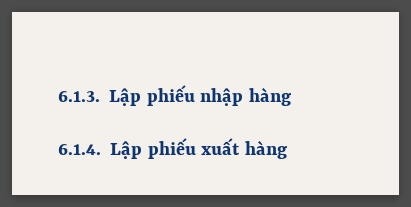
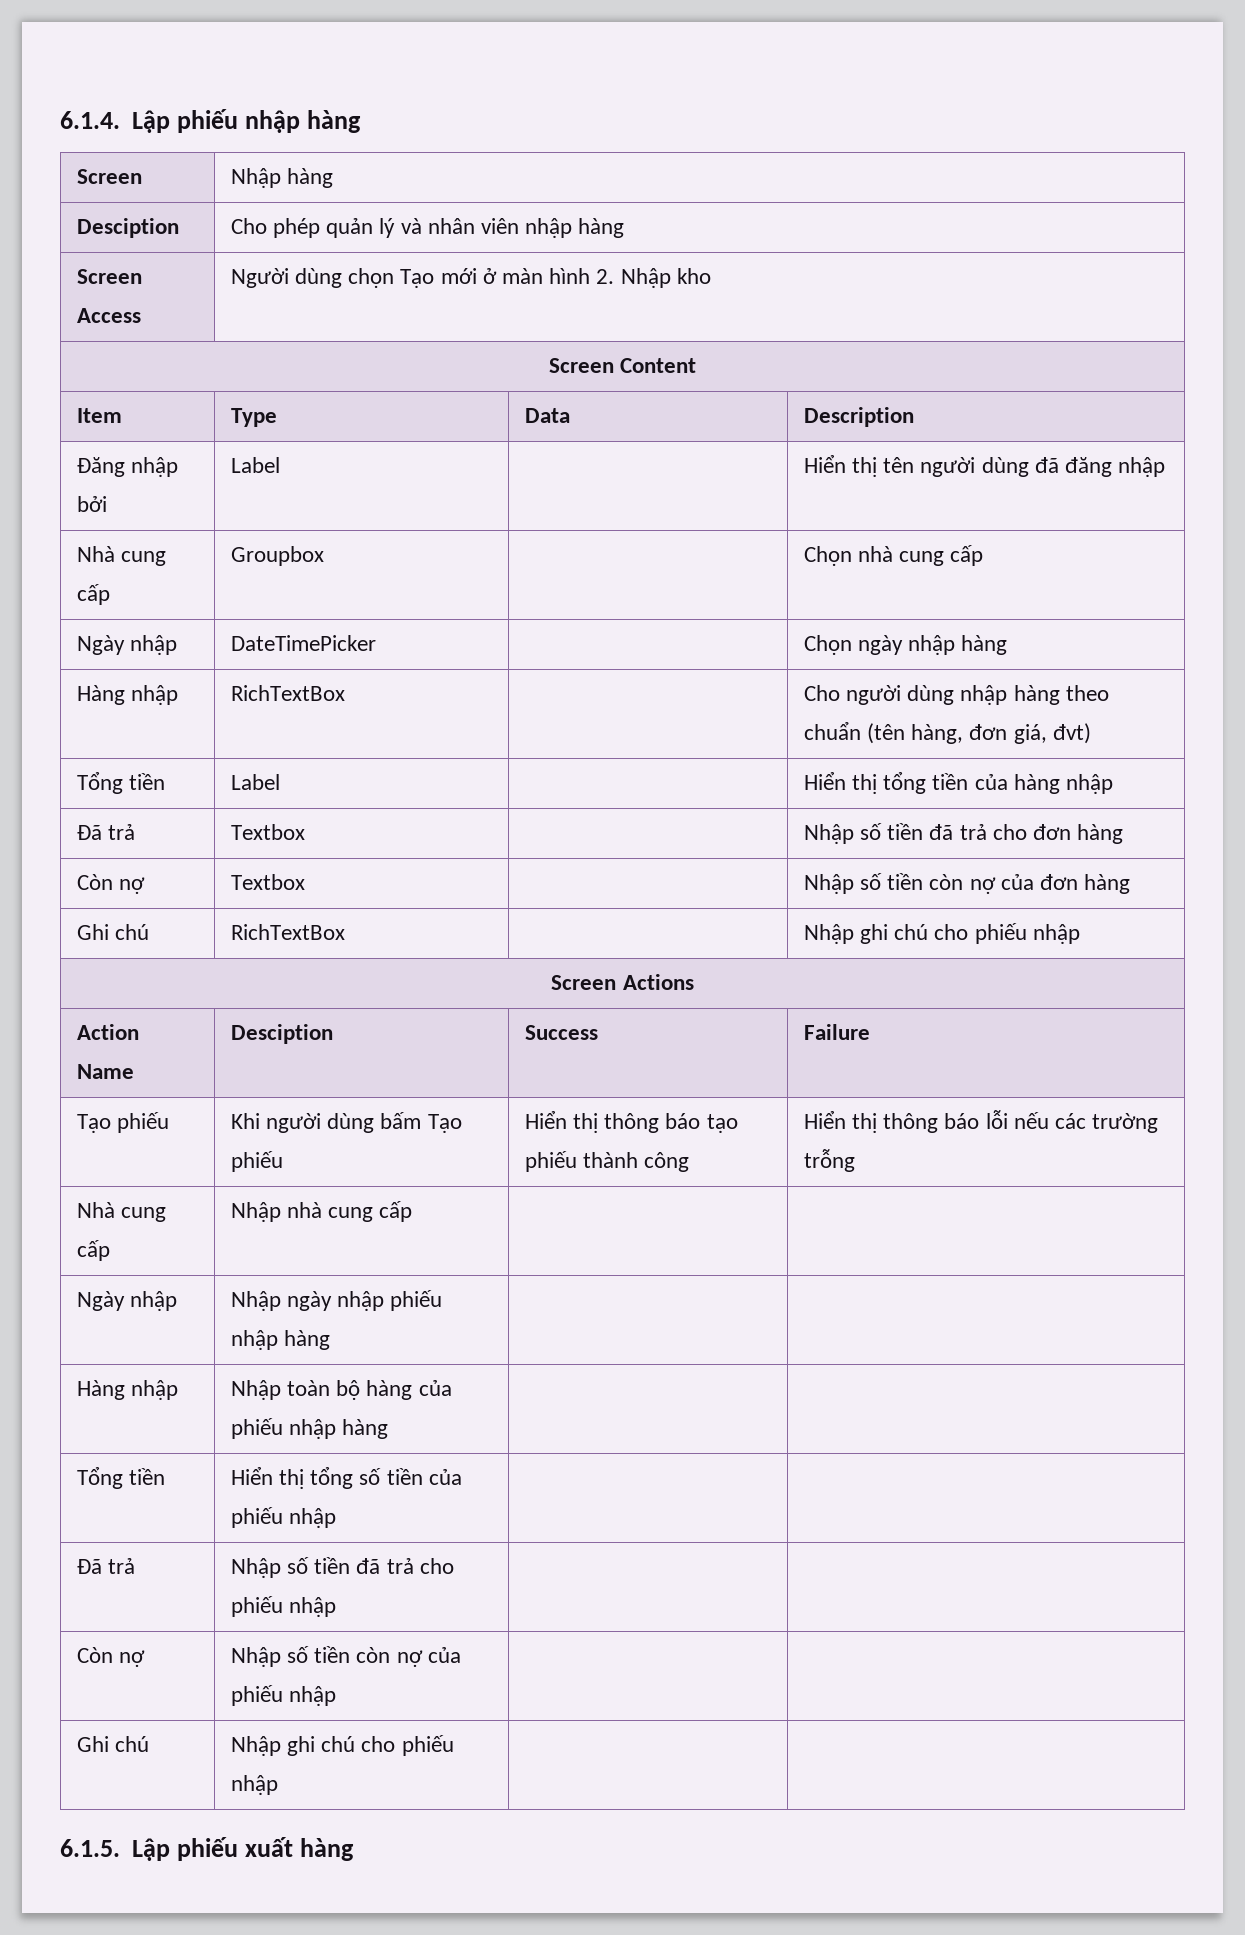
- 6.1.3. Lập phiếu nhập hàng
+ 6.1.4. Lập phiếu nhập hàng
- 6.1.4. Lập phiếu xuất hàng
+ Screen | Nhập hàng
+ Desciption | Cho phép quản lý và nhân viên nhập hàng
+ Screen Access | Người dùng chọn Tạo mới ở màn hình 2. Nhập kho
+ Screen Content
+ Item | Type | Data | Description
+ Đăng nhập bởi | Label | | Hiển thị tên người dùng đã đăng nhập
+ Nhà cung cấp | Groupbox | | Chọn nhà cung cấp
+ Ngày nhập | DateTimePicker | | Chọn ngày nhập hàng
+ Hàng nhập | RichTextBox | | Cho người dùng nhập hàng theo chuẩn (tên hàng, đơn giá, đvt)
+ Tổng tiền | Label | | Hiển thị tổng tiền của hàng nhập
+ Đã trả | Textbox | | Nhập số tiền đã trả cho đơn hàng
+ Còn nợ | Textbox | | Nhập số tiền còn nợ của đơn hàng
+ Ghi chú | RichTextBox | | Nhập ghi chú cho phiếu nhập
+ Screen Actions
+ Action Name | Desciption | Success | Failure
+ Tạo phiếu | Khi người dùng bấm Tạo phiếu | Hiển thị thông báo tạo phiếu thành công | Hiển thị thông báo lỗi nếu các trường trỗng
+ Nhà cung cấp | Nhập nhà cung cấp | |
+ Ngày nhập | Nhập ngày nhập phiếu nhập hàng | |
+ Hàng nhập | Nhập toàn bộ hàng của phiếu nhập hàng | |
+ Tổng tiền | Hiển thị tổng số tiền của phiếu nhập | |
+ Đã trả | Nhập số tiền đã trả cho phiếu nhập | |
+ Còn nợ | Nhập số tiền còn nợ của phiếu nhập | |
+ Ghi chú | Nhập ghi chú cho phiếu nhập | |
+ 6.1.5. Lập phiếu xuất hàng

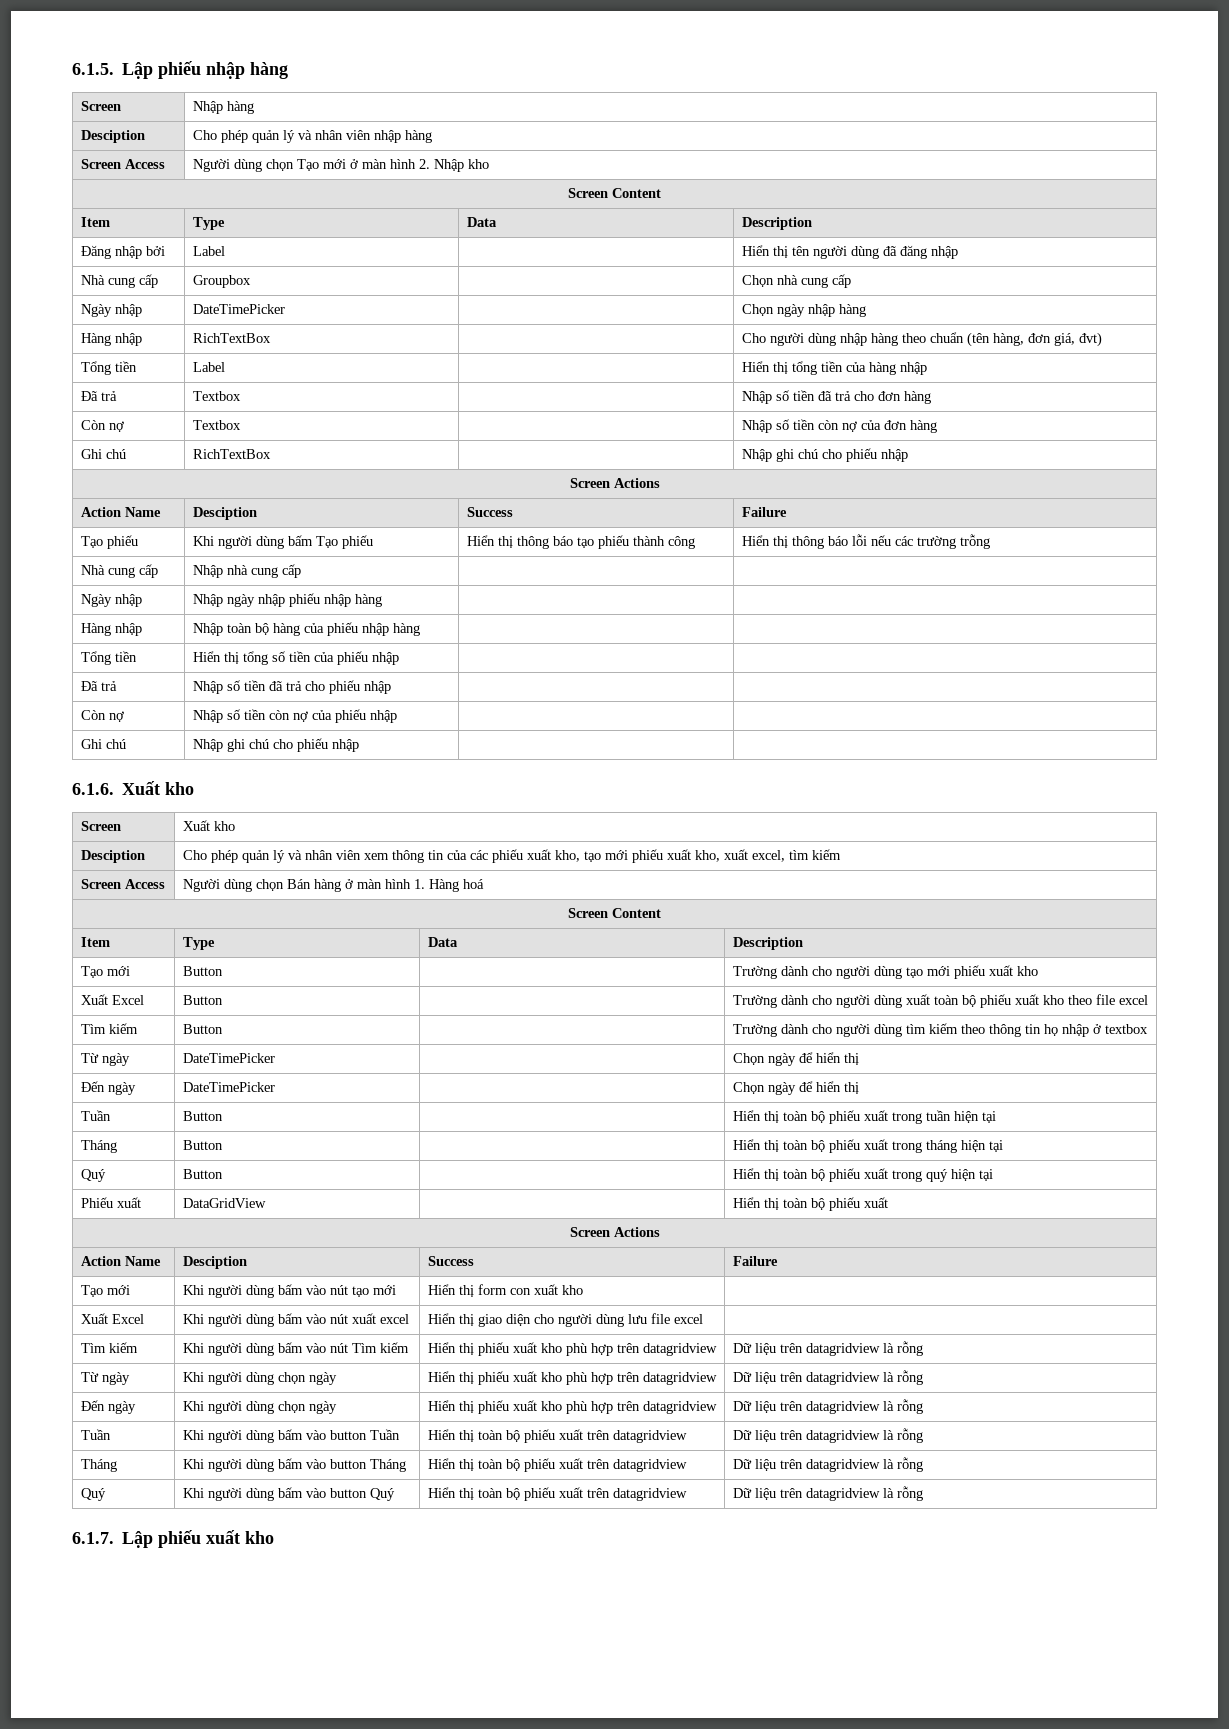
- 6.1.4. Lập phiếu nhập hàng
+ 6.1.5. Lập phiếu nhập hàng
- 6.1.5. Lập phiếu xuất hàng
+ 6.1.6. Xuất kho
+ Screen | Xuất kho
+ Desciption | Cho phép quản lý và nhân viên xem thông tin của các phiếu xuất kho, tạo mới phiếu xuất kho, xuất excel, tìm kiếm
+ Screen Access | Người dùng chọn Bán hàng ở màn hình 1. Hàng hoá
+ Screen Content
+ Item | Type | Data | Description
+ Tạo mới | Button | | Trường dành cho người dùng tạo mới phiếu xuất kho
+ Xuất Excel | Button | | Trường dành cho người dùng xuất toàn bộ phiếu xuất kho theo file excel
+ Tìm kiếm | Button | | Trường dành cho người dùng tìm kiếm theo thông tin họ nhập ở textbox
+ Từ ngày | DateTimePicker | | Chọn ngày để hiển thị
+ Đến ngày | DateTimePicker | | Chọn ngày để hiển thị
+ Tuần | Button | | Hiển thị toàn bộ phiếu xuất trong tuần hiện tại
+ Tháng | Button | | Hiển thị toàn bộ phiếu xuất trong tháng hiện tại
+ Quý | Button | | Hiển thị toàn bộ phiếu xuất trong quý hiện tại
+ Phiếu xuất | DataGridView | | Hiển thị toàn bộ phiếu xuất
+ Screen Actions
+ Action Name | Desciption | Success | Failure
+ Tạo mới | Khi người dùng bấm vào nút tạo mới | Hiển thị form con xuất kho |
+ Xuất Excel | Khi người dùng bấm vào nút xuất excel | Hiển thị giao diện cho người dùng lưu file excel |
+ Tìm kiếm | Khi người dùng bấm vào nút Tìm kiếm | Hiển thị phiếu xuất kho phù hợp trên datagridview | Dữ liệu trên datagridview là rỗng
+ Từ ngày | Khi người dùng chọn ngày | Hiển thị phiếu xuất kho phù hợp trên datagridview | Dữ liệu trên datagridview là rỗng
+ Đến ngày | Khi người dùng chọn ngày | Hiển thị phiếu xuất kho phù hợp trên datagridview | Dữ liệu trên datagridview là rỗng
+ Tuần | Khi người dùng bấm vào button Tuần | Hiển thị toàn bộ phiếu xuất trên datagridview | Dữ liệu trên datagridview là rỗng
+ Tháng | Khi người dùng bấm vào button Tháng | Hiển thị toàn bộ phiếu xuất trên datagridview | Dữ liệu trên datagridview là rỗng
+ Quý | Khi người dùng bấm vào button Quý | Hiển thị toàn bộ phiếu xuất trên datagridview | Dữ liệu trên datagridview là rỗng
+ 6.1.7. Lập phiếu xuất kho

